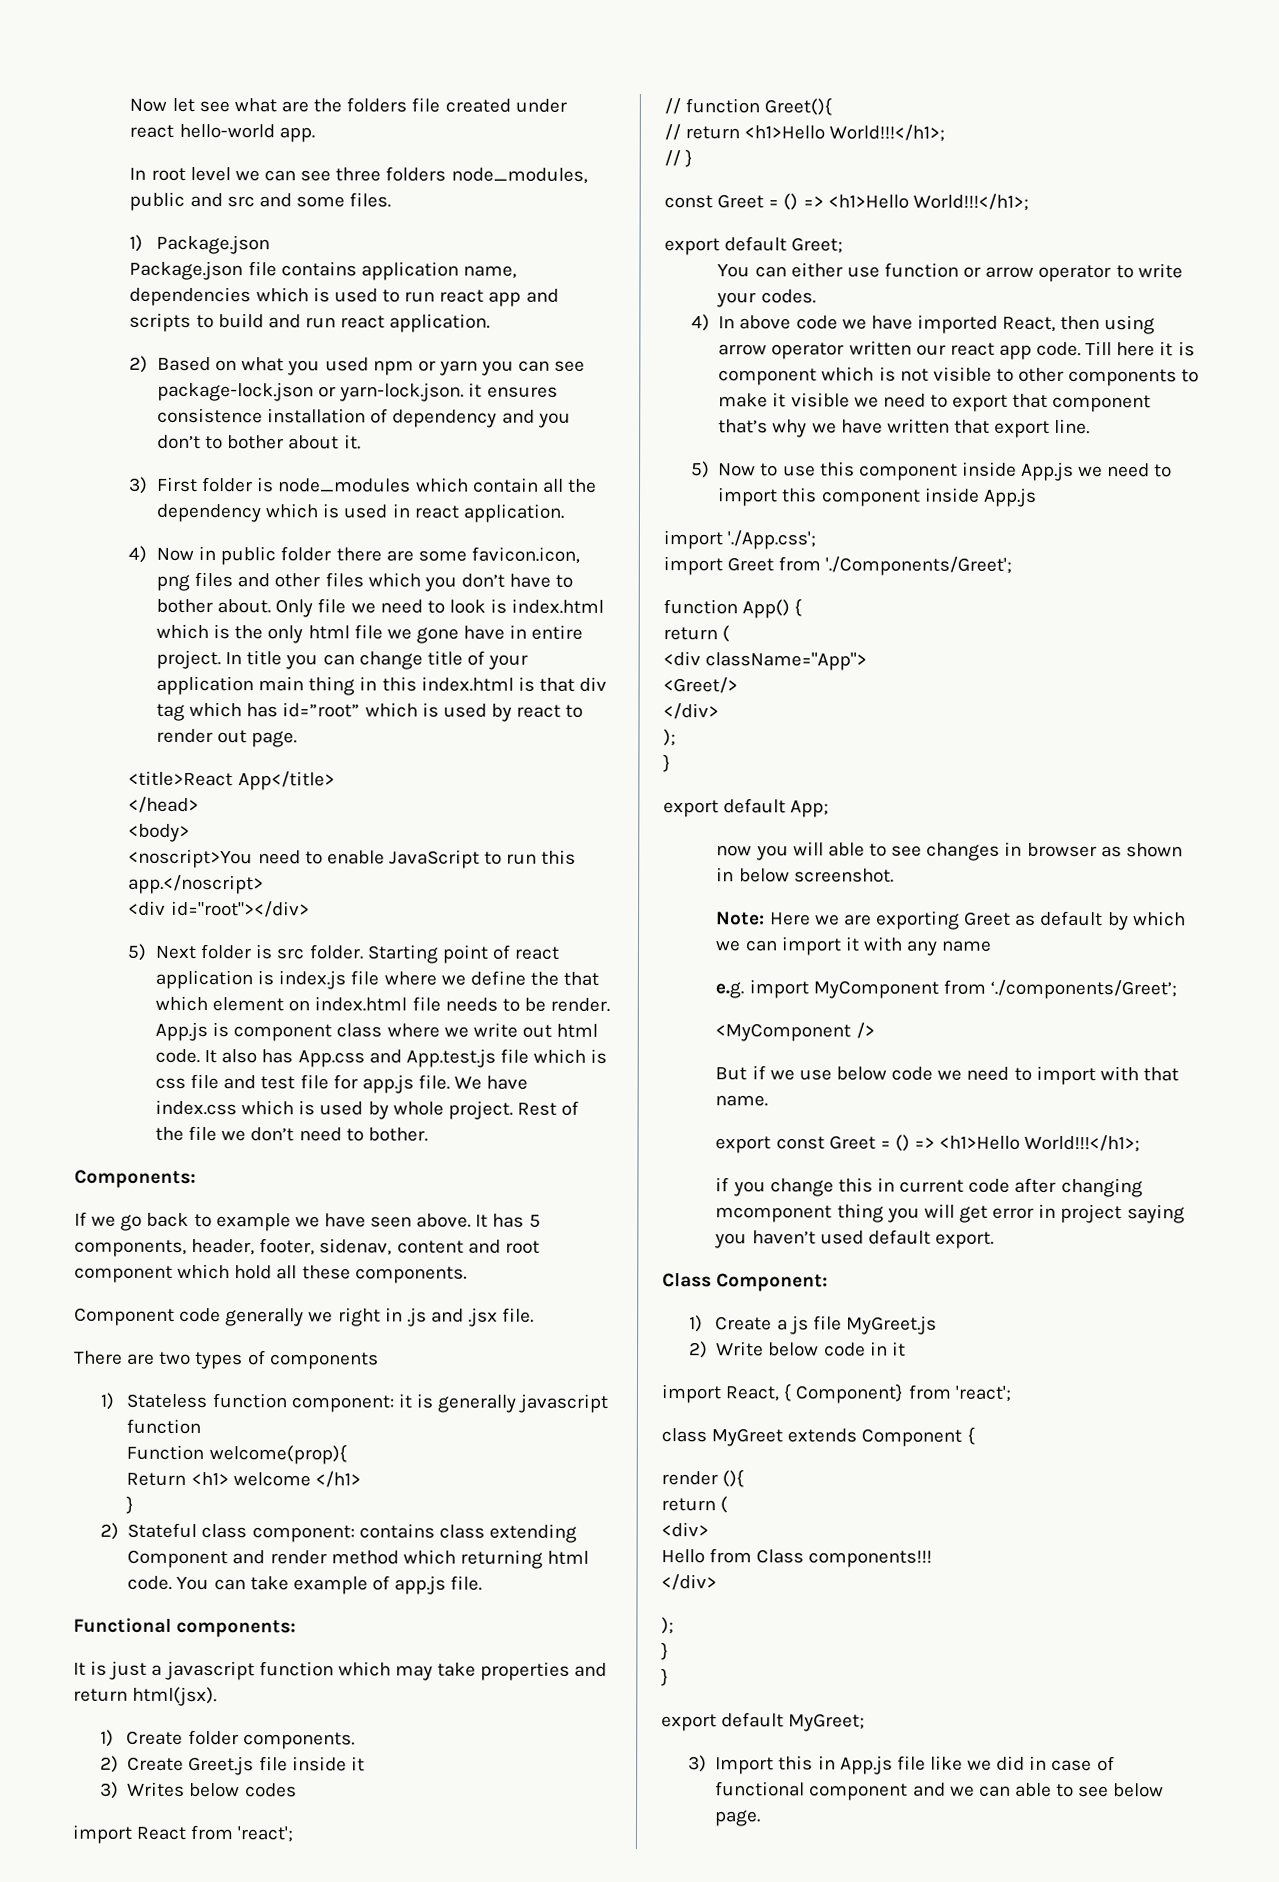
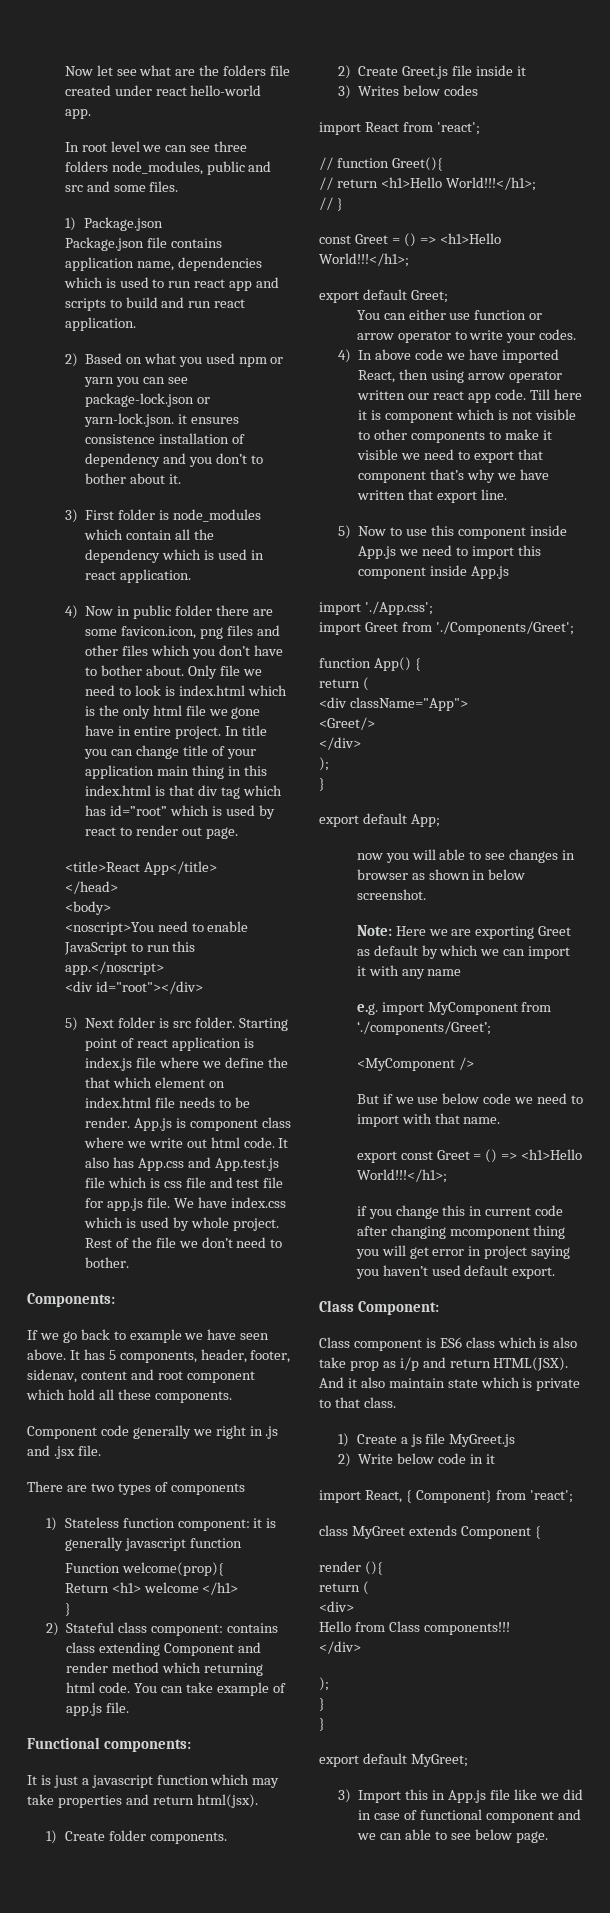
+ Class component is ES6 class which is also take prop as i/p and return HTML(JSX). And it also maintain state which is private to that class.

